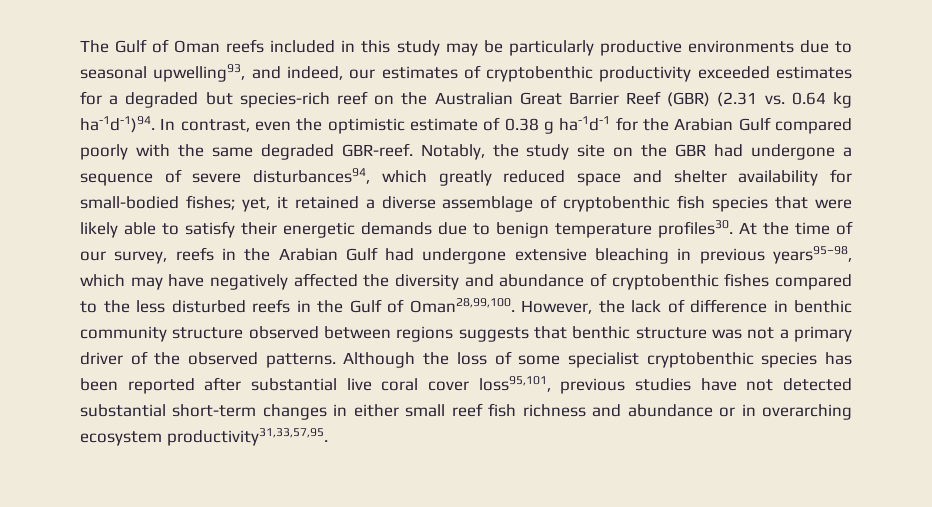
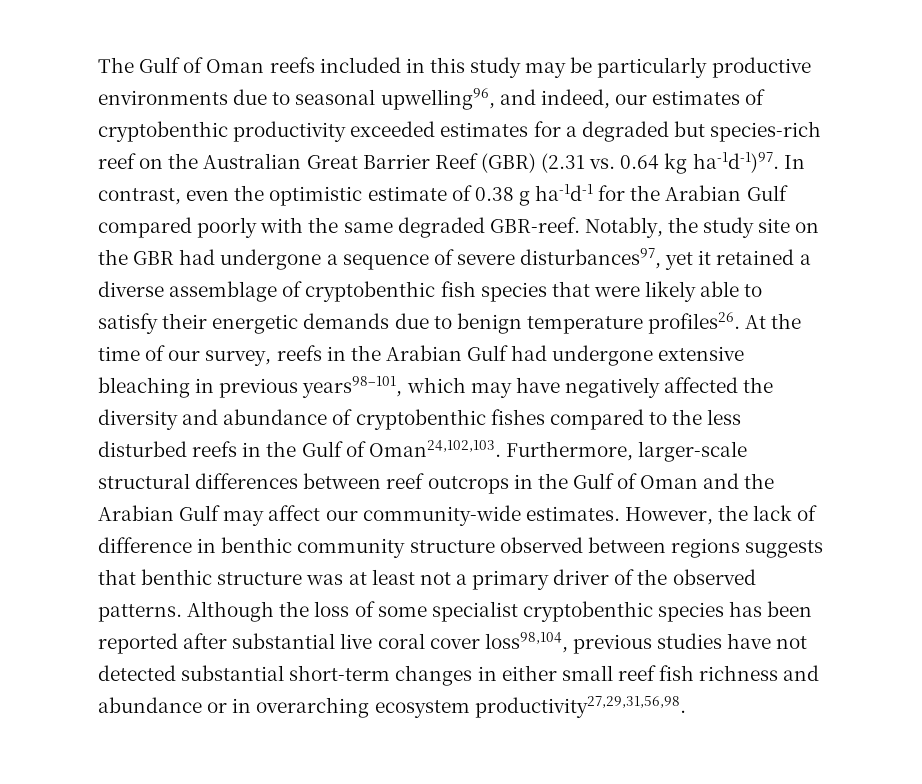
- The Gulf of Oman reefs included in this study may be particularly productive environments due to seasonal upwelling93, and indeed, our estimates of cryptobenthic productivity exceeded estimates for a degraded but species-rich reef on the Australian Great Barrier Reef (GBR) (2.31 vs. 0.64 kg ha-1d-1)94.
+ The Gulf of Oman reefs included in this study may be particularly productive environments due to seasonal upwelling96, and indeed, our estimates of cryptobenthic productivity exceeded estimates for a degraded but species-rich reef on the Australian Great Barrier Reef (GBR) (2.31 vs. 0.64 kg ha-1d-1)97.
- Notably, the study site on the GBR had undergone a sequence of severe disturbances94, which greatly reduced space and shelter availability for small-bodied fishes; yet, it retained a diverse assemblage of cryptobenthic fish species that were likely able to satisfy their energetic demands due to benign temperature profiles30.
+ Notably, the study site on the GBR had undergone a sequence of severe disturbances97, yet it retained a diverse assemblage of cryptobenthic fish species that were likely able to satisfy their energetic demands due to benign temperature profiles26.
- At the time of our survey, reefs in the Arabian Gulf had undergone extensive bleaching in previous years95–98, which may have negatively affected the diversity and abundance of cryptobenthic fishes compared to the less disturbed reefs in the Gulf of Oman28,99,100.
+ At the time of our survey, reefs in the Arabian Gulf had undergone extensive bleaching in previous years98–101, which may have negatively affected the diversity and abundance of cryptobenthic fishes compared to the less disturbed reefs in the Gulf of Oman24,102,103. Furthermore, larger-scale structural differences between reef outcrops in the Gulf of Oman and the Arabian Gulf may affect our community-wide estimates.
- However, the lack of difference in benthic community structure observed between regions suggests that benthic structure was not a primary driver of the observed patterns.
+ However, the lack of difference in benthic community structure observed between regions suggests that benthic structure was at least not a primary driver of the observed patterns.
- Although the loss of some specialist cryptobenthic species has been reported after substantial live coral cover loss95,101, previous studies have not detected substantial short-term changes in either small reef fish richness and abundance or in overarching ecosystem productivity31,33,57,95.
+ Although the loss of some specialist cryptobenthic species has been reported after substantial live coral cover loss98,104, previous studies have not detected substantial short-term changes in either small reef fish richness and abundance or in overarching ecosystem productivity27,29,31,56,98.

